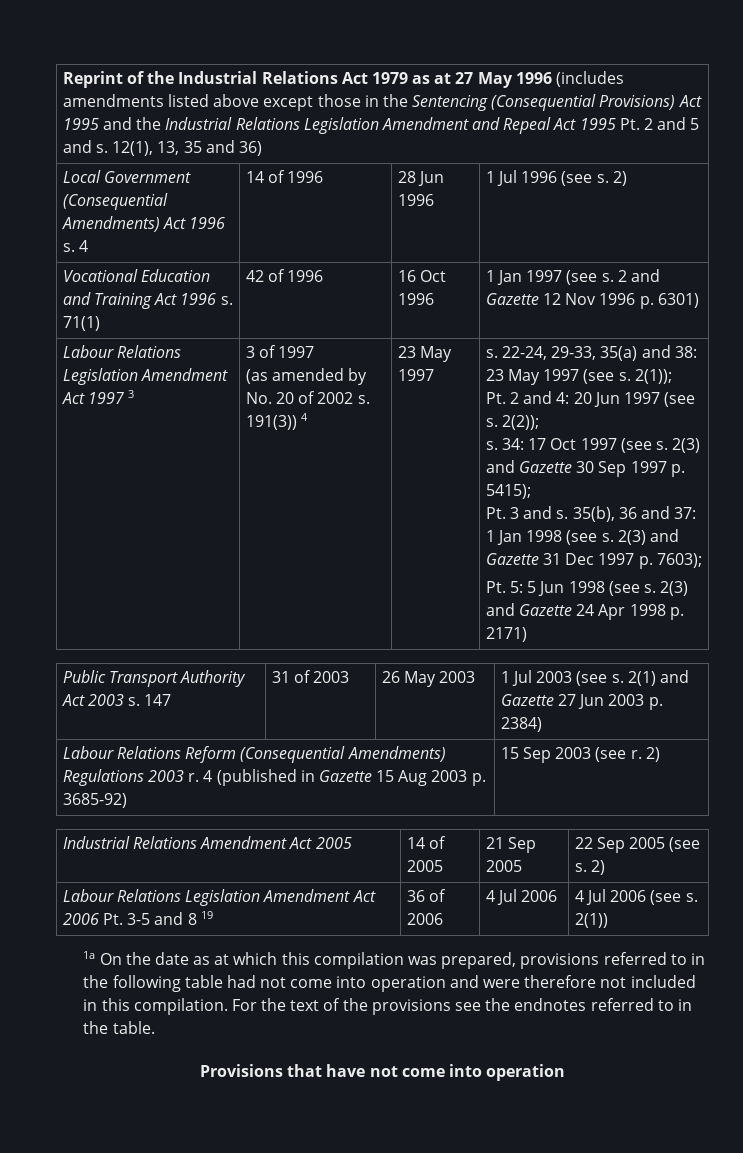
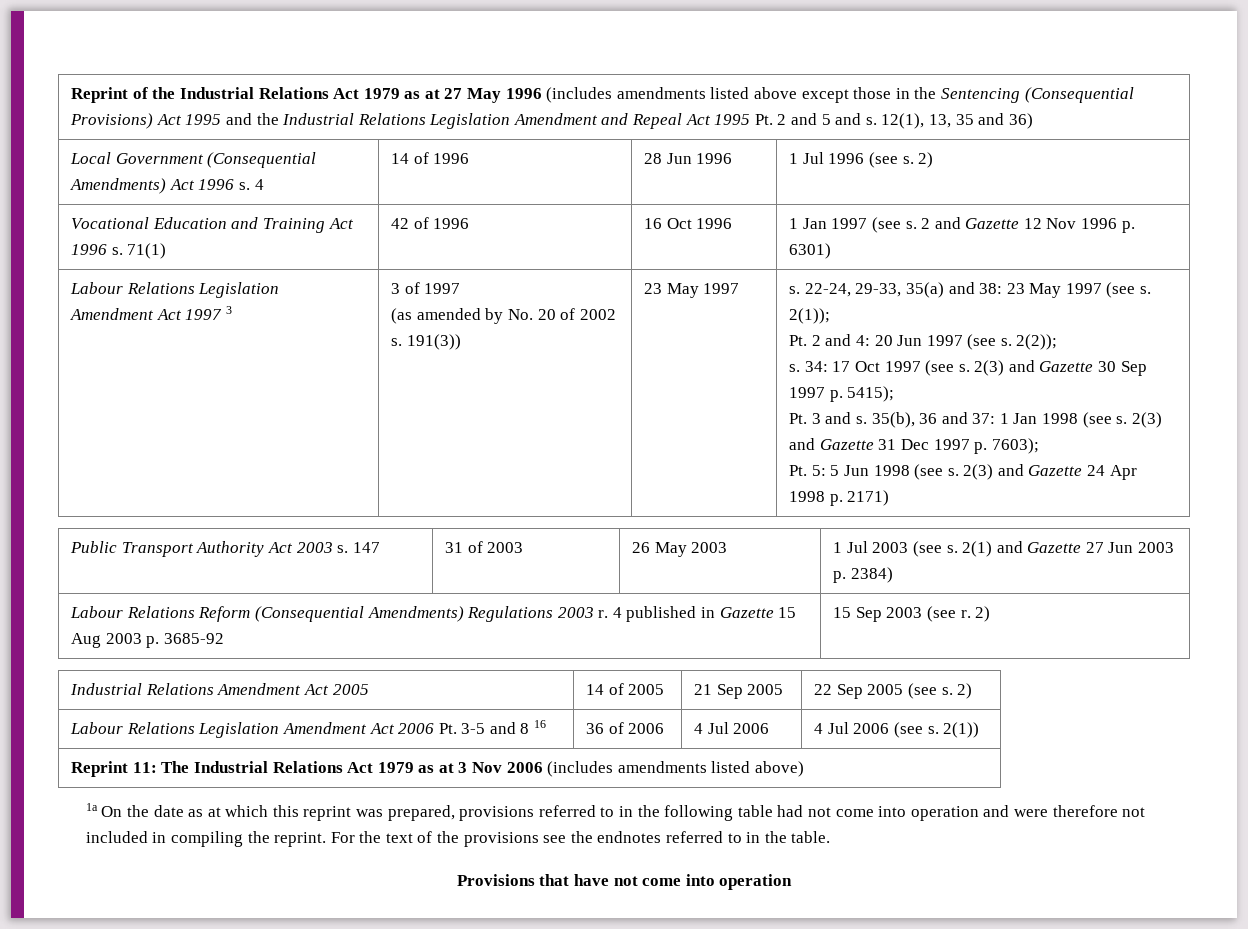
- 191(3)) 4
+ 191(3))
- Labour Relations Reform (Consequential Amendments) Regulations 2003 r. 4 (published in Gazette 15 Aug 2003 p. 3685-92) | 15 Sep 2003 (see r. 2)
+ Labour Relations Reform (Consequential Amendments) Regulations 2003 r. 4 published in Gazette 15 Aug 2003 p. 3685-92 | 15 Sep 2003 (see r. 2)
- Labour Relations Legislation Amendment Act 2006 Pt. 3-5 and 8 19 | 36 of 2006 | 4 Jul 2006 | 4 Jul 2006 (see s. 2(1))
+ Labour Relations Legislation Amendment Act 2006 Pt. 3-5 and 8 16 | 36 of 2006 | 4 Jul 2006 | 4 Jul 2006 (see s. 2(1))
+ Reprint 11: The Industrial Relations Act 1979 as at 3 Nov 2006 (includes amendments listed above)
- 1a On the date as at which this compilation was prepared, provisions referred to in the following table had not come into operation and were therefore not included in this compilation.
+ 1a On the date as at which this reprint was prepared, provisions referred to in the following table had not come into operation and were therefore not included in compiling the reprint.

